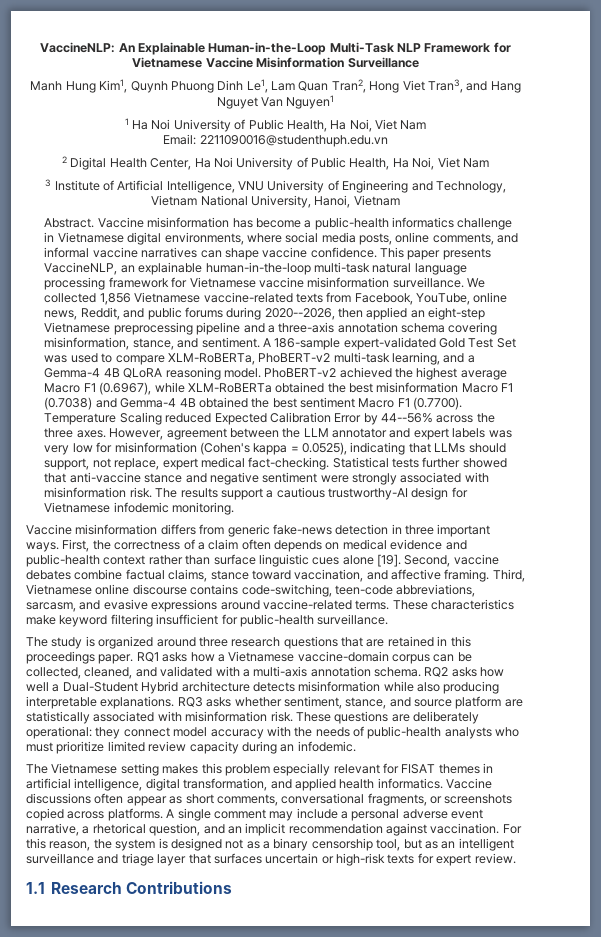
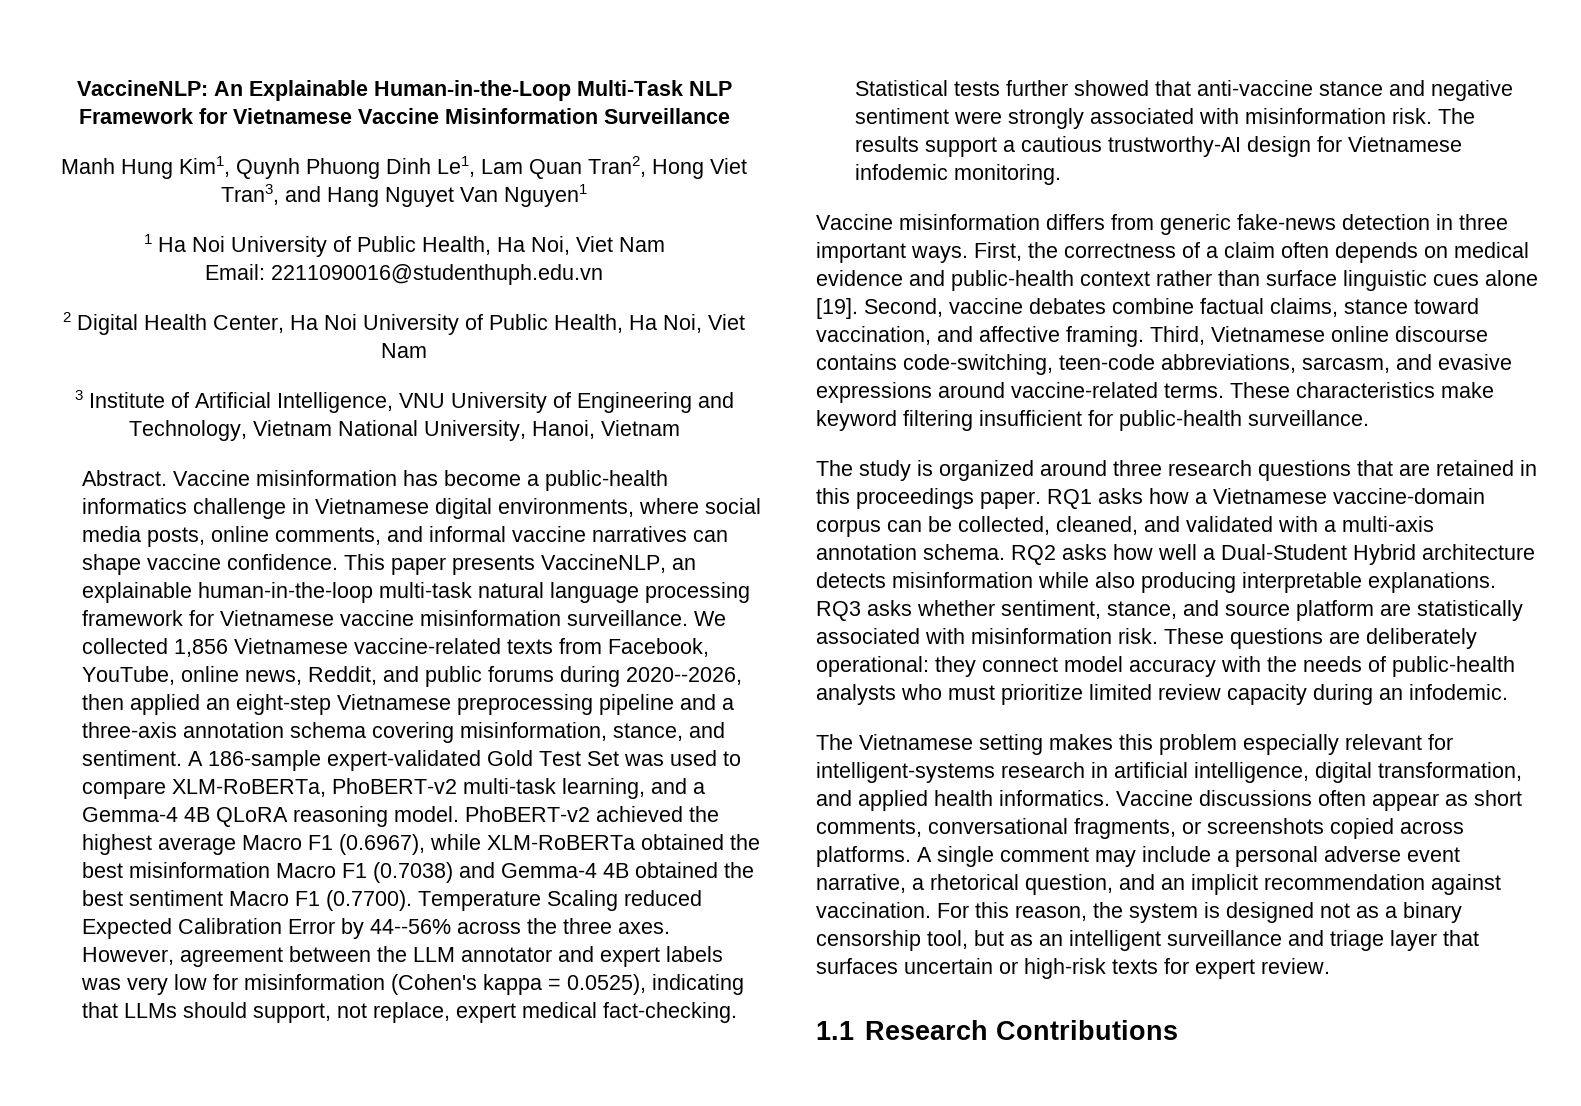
- The Vietnamese setting makes this problem especially relevant for FISAT themes in artificial intelligence, digital transformation, and applied health informatics.
+ The Vietnamese setting makes this problem especially relevant for intelligent-systems research in artificial intelligence, digital transformation, and applied health informatics.

